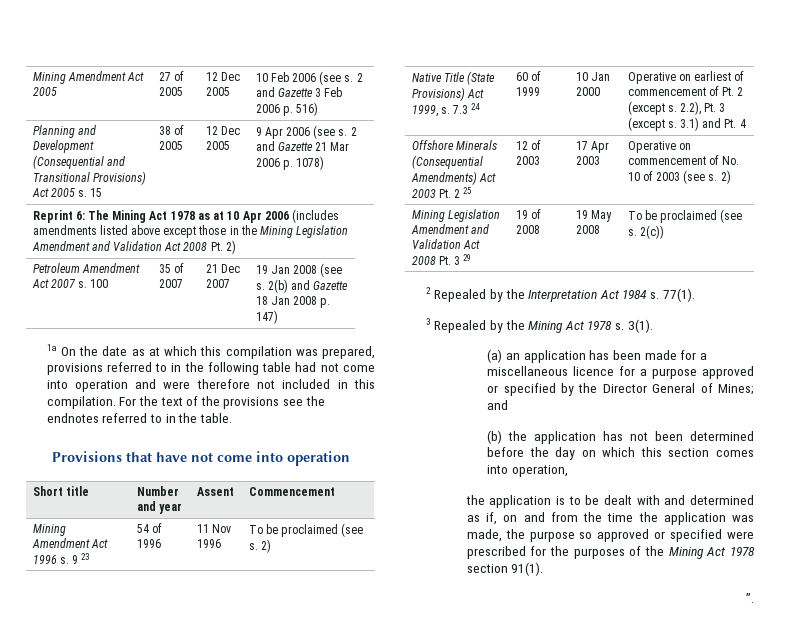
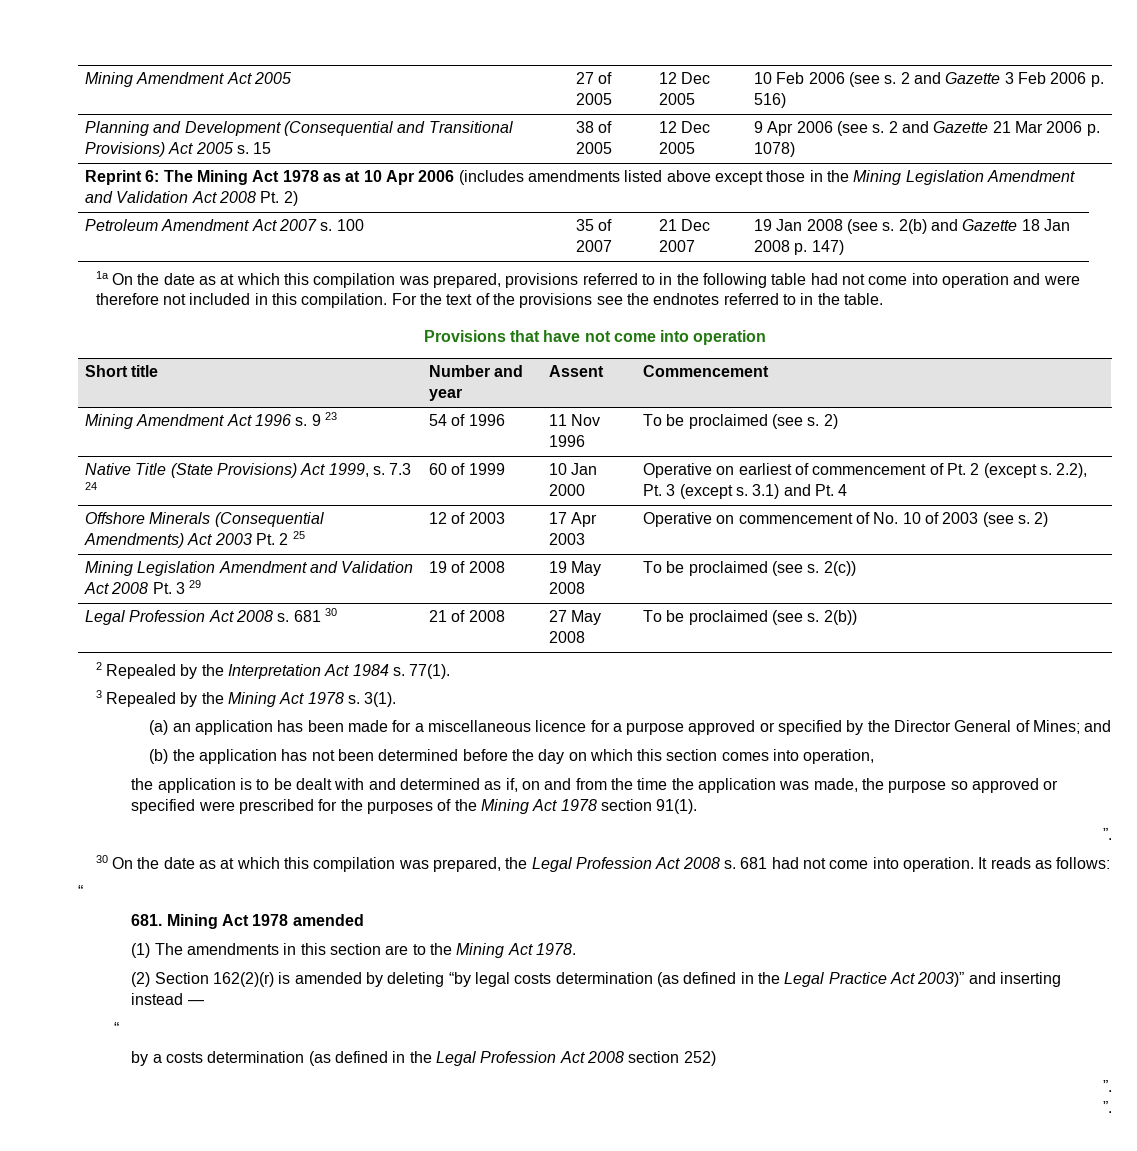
+ Legal Profession Act 2008 s. 681 30 | 21 of 2008 | 27 May 2008 | To be proclaimed (see s. 2(b))
+ 30 On the date as at which this compilation was prepared, the Legal Profession Act 2008 s. 681 had not come into operation. It reads as follows:
+ “
+ 681. Mining Act 1978 amended
+ (1) The amendments in this section are to the Mining Act 1978.
+ (2) Section 162(2)(r) is amended by deleting “by legal costs determination (as defined in the Legal Practice Act 2003)” and inserting instead —
+ “
+ by a costs determination (as defined in the Legal Profession Act 2008 section 252)
+ ”.
+ ”.

